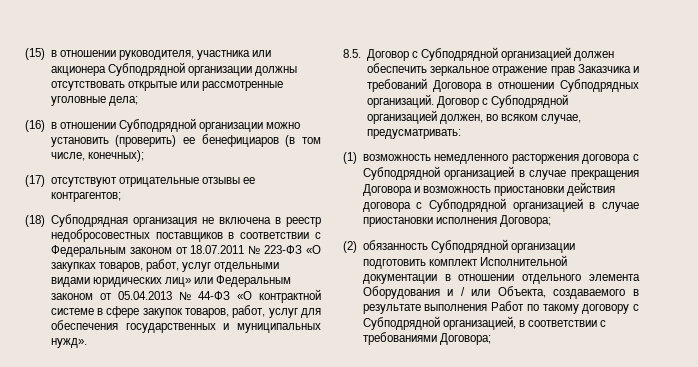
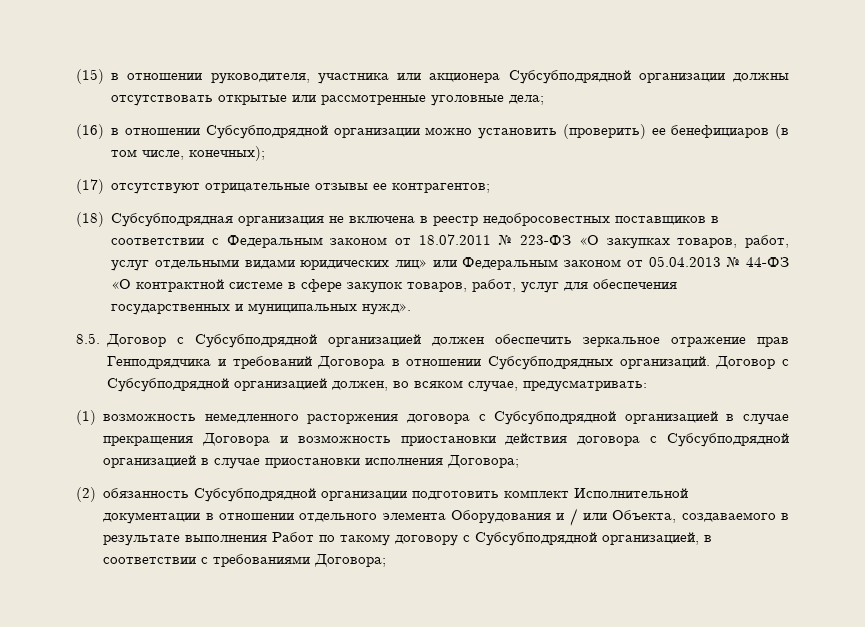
- (15) в отношении руководителя, участника или акционера Субподрядной организации должны отсутствовать открытые или рассмотренные уголовные дела;
+ (15) в отношении руководителя, участника или акционера Субсубподрядной организации должны отсутствовать открытые или рассмотренные уголовные дела;
- (16) в отношении Субподрядной организации можно установить (проверить) ее бенефициаров (в том числе, конечных);
+ (16) в отношении Субсубподрядной организации можно установить (проверить) ее бенефициаров (в том числе, конечных);
- (18) Субподрядная организация не включена в реестр недобросовестных поставщиков в соответствии с Федеральным законом от 18.07.2011 № 223-ФЗ «О закупках товаров, работ, услуг отдельными видами юридических лиц» или Федеральным законом от 05.04.2013 № 44-ФЗ «О контрактной системе в сфере закупок товаров, работ, услуг для обеспечения государственных и муниципальных нужд».
+ (18) Субсубподрядная организация не включена в реестр недобросовестных поставщиков в соответствии с Федеральным законом от 18.07.2011 № 223-ФЗ «О закупках товаров, работ, услуг отдельными видами юридических лиц» или Федеральным законом от 05.04.2013 № 44-ФЗ «О контрактной системе в сфере закупок товаров, работ, услуг для обеспечения государственных и муниципальных нужд».
- 8.5. Договор с Субподрядной организацией должен обеспечить зеркальное отражение прав Заказчика и требований Договора в отношении Субподрядных организаций.
+ 8.5. Договор с Субсубподрядной организацией должен обеспечить зеркальное отражение прав Генподрядчика и требований Договора в отношении Субсубподрядных организаций.
- Договор с Субподрядной организацией должен, во всяком случае, предусматривать:
+ Договор с Субсубподрядной организацией должен, во всяком случае, предусматривать:
- (1) возможность немедленного расторжения договора с Субподрядной организацией в случае прекращения Договора и возможность приостановки действия договора с Субподрядной организацией в случае приостановки исполнения Договора;
+ (1) возможность немедленного расторжения договора с Субсубподрядной организацией в случае прекращения Договора и возможность приостановки действия договора с Субсубподрядной организацией в случае приостановки исполнения Договора;
- (2) обязанность Субподрядной организации подготовить комплект Исполнительной документации в отношении отдельного элемента Оборудования и / или Объекта, создаваемого в результате выполнения Работ по такому договору с Субподрядной организацией, в соответствии с требованиями Договора;
+ (2) обязанность Субсубподрядной организации подготовить комплект Исполнительной документации в отношении отдельного элемента Оборудования и / или Объекта, создаваемого в результате выполнения Работ по такому договору с Субсубподрядной организацией, в соответствии с требованиями Договора;

